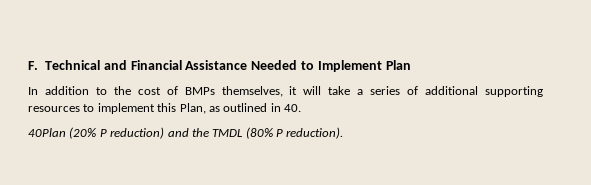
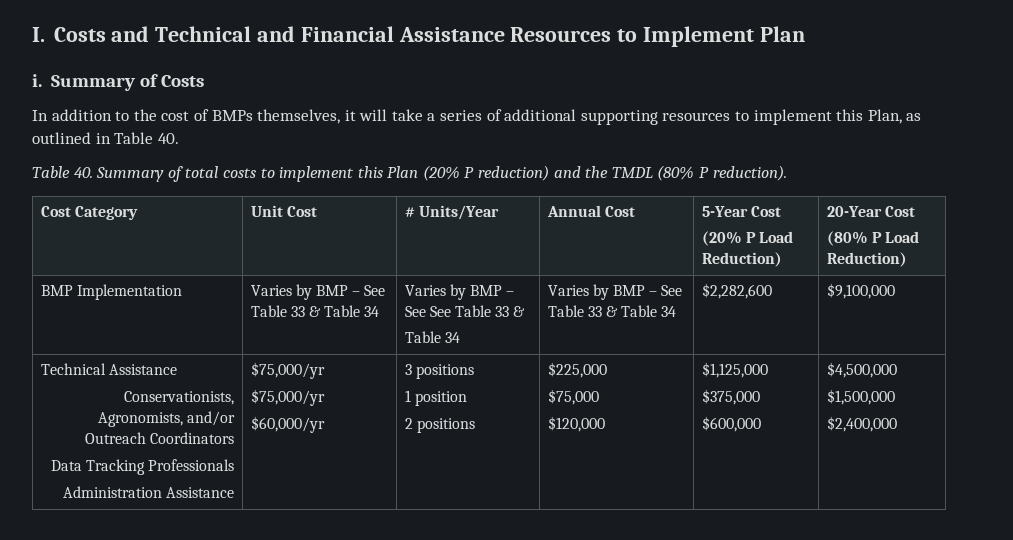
- F. Technical and Financial Assistance Needed to Implement Plan
+ I. Costs and Technical and Financial Assistance Resources to Implement Plan
+ i. Summary of Costs
- In addition to the cost of BMPs themselves, it will take a series of additional supporting resources to implement this Plan, as outlined in 40.
+ In addition to the cost of BMPs themselves, it will take a series of additional supporting resources to implement this Plan, as outlined in Table 40.
- 40Plan (20% P reduction) and the TMDL (80% P reduction).
+ Table 40. Summary of total costs to implement this Plan (20% P reduction) and the TMDL (80% P reduction).
+ Cost Category | Unit Cost | # Units/Year | Annual Cost | 5-Year Cost
+ (20% P Load Reduction) | 20-Year Cost
+ (80% P Load Reduction)
+ BMP Implementation | Varies by BMP – See Table 33 & Table 34 | Varies by BMP – See See Table 33 &
+ Table 34 | Varies by BMP – See Table 33 & Table 34 | $2,282,600 | $9,100,000
+ Technical Assistance
+ Conservationists, Agronomists, and/or Outreach Coordinators
+ Data Tracking Professionals
+ Administration Assistance | $75,000/yr
+ $75,000/yr
+ $60,000/yr | 3 positions
+ 1 position
+ 2 positions | $225,000
+ $75,000
+ $120,000 | $1,125,000
+ $375,000
+ $600,000 | $4,500,000
+ $1,500,000
+ $2,400,000

